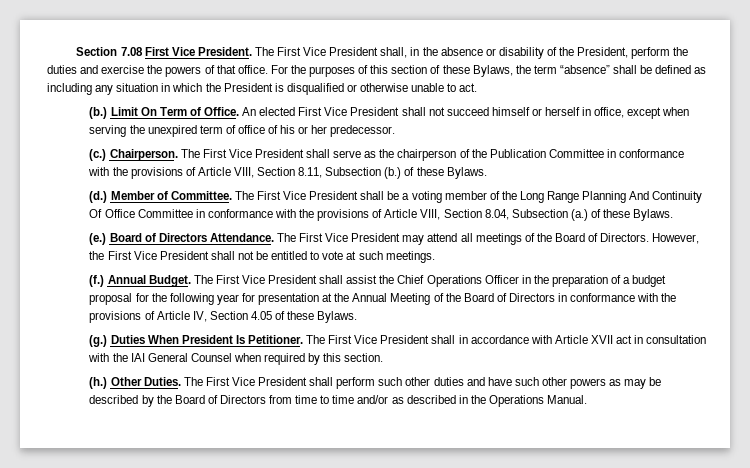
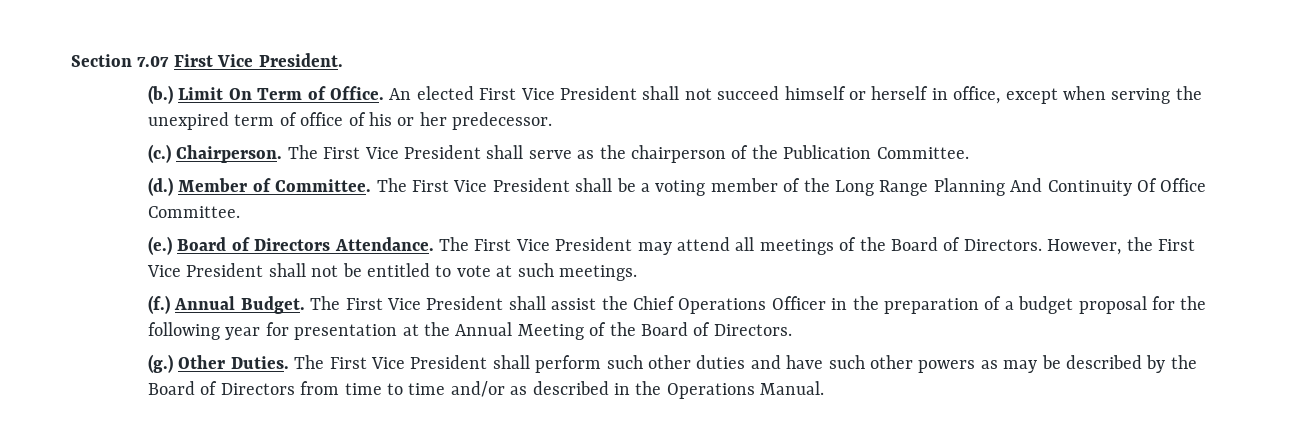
- Section 7.08 First Vice President. The First Vice President shall, in the absence or disability of the President, perform the duties and exercise the powers of that office. For the purposes of this section of these Bylaws, the term “absence” shall be defined as including any situation in which the President is disqualified or otherwise unable to act.
+ Section 7.07 First Vice President.
- The First Vice President shall serve as the chairperson of the Publication Committee in conformance with the provisions of Article VIII, Section 8.11, Subsection (b.) of these Bylaws.
+ The First Vice President shall serve as the chairperson of the Publication Committee.
- The First Vice President shall be a voting member of the Long Range Planning And Continuity Of Office Committee in conformance with the provisions of Article VIII, Section 8.04, Subsection (a.) of these Bylaws.
+ The First Vice President shall be a voting member of the Long Range Planning And Continuity Of Office Committee.
- The First Vice President shall assist the Chief Operations Officer in the preparation of a budget proposal for the following year for presentation at the Annual Meeting of the Board of Directors in conformance with the provisions of Article IV, Section 4.05 of these Bylaws.
- (g.) Duties When President Is Petitioner. The First Vice President shall in accordance with Article XVII act in consultation with the IAI General Counsel when required by this section.
- (h.)
+ The First Vice President shall assist the Chief Operations Officer in the preparation of a budget proposal for the following year for presentation at the Annual Meeting of the Board of Directors.
+ (g.)

